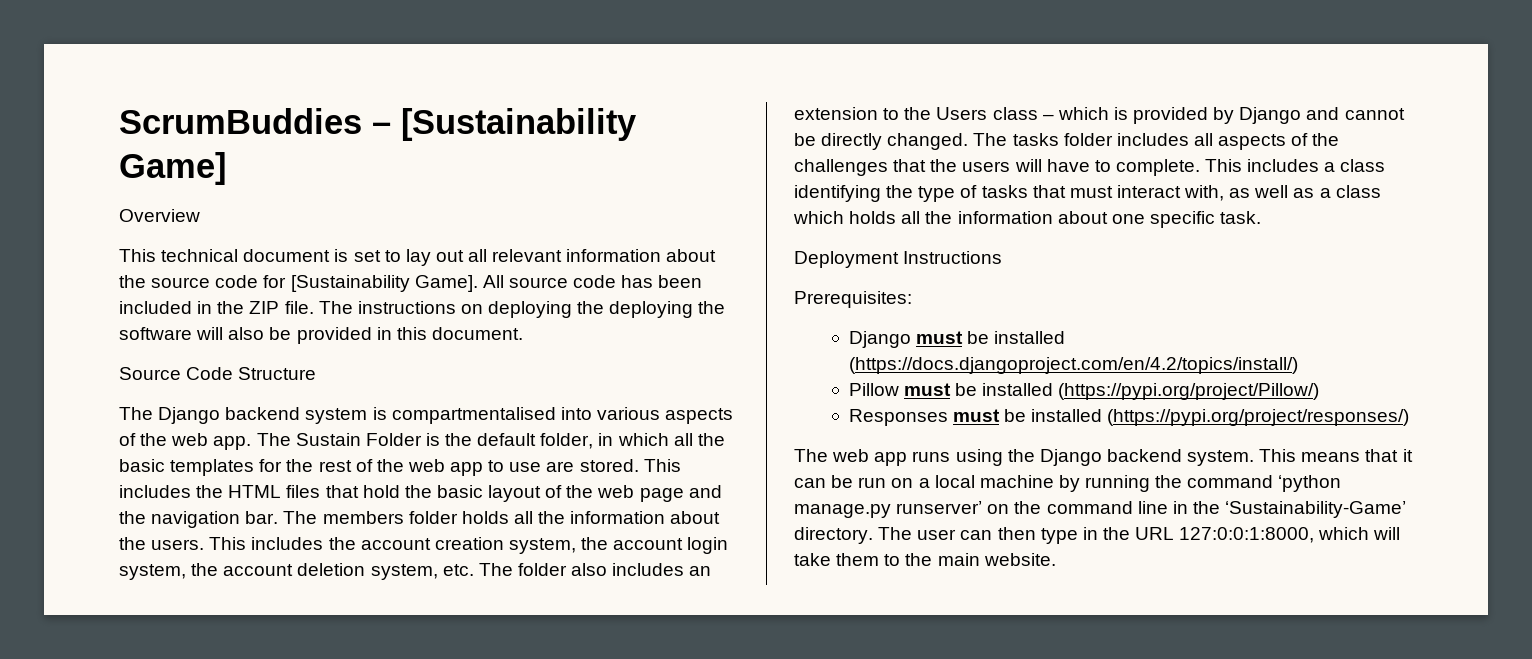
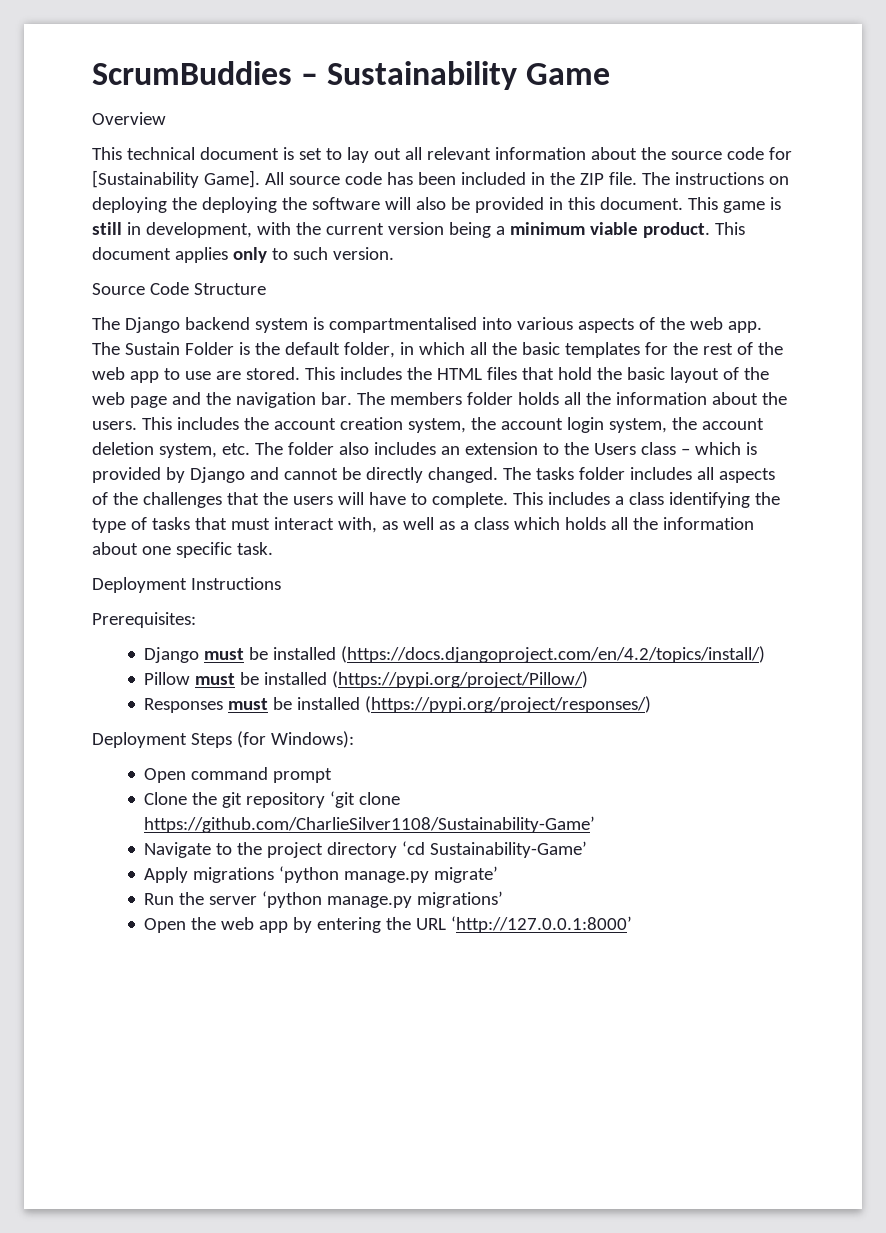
- ScrumBuddies – [Sustainability Game]
+ ScrumBuddies – Sustainability Game
+ This game is still in development, with the current version being a minimum viable product. This document applies only to such version.
- The web app runs using the Django backend system. This means that it can be run on a local machine by running the command ‘python manage.py runserver’ on the command line in the ‘Sustainability-Game’ directory. The user can then type in the URL 127:0:0:1:8000, which will take them to the main website.
+ Deployment Steps (for Windows):
+ Open command prompt
+ Clone the git repository ‘git clone https://github.com/CharlieSilver1108/Sustainability-Game’
+ Navigate to the project directory ‘cd Sustainability-Game’
+ Apply migrations ‘python manage.py migrate’
+ Run the server ‘python manage.py migrations’
+ Open the web app by entering the URL ‘http://127.0.0.1:8000’

